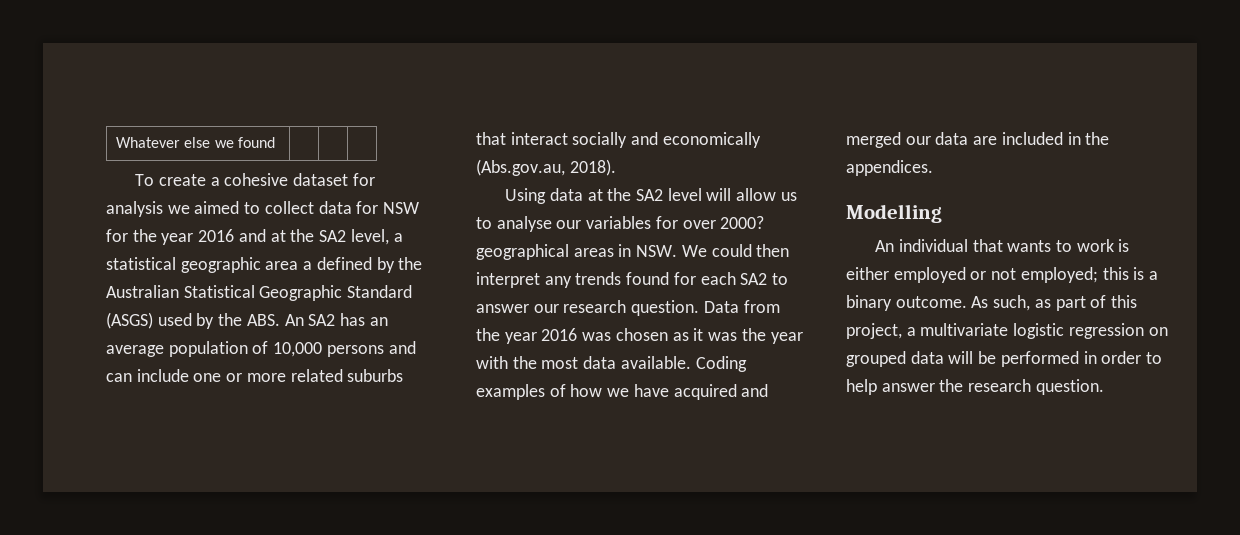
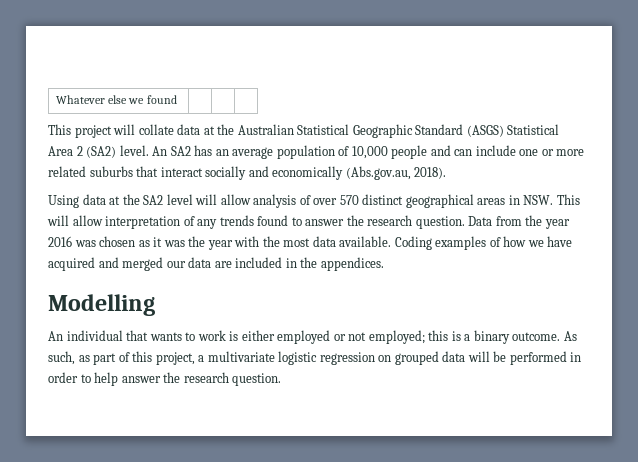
- To create a cohesive dataset for analysis we aimed to collect data for NSW for the year 2016 and at the SA2 level, a statistical geographic area a defined by the Australian Statistical Geographic Standard (ASGS) used by the ABS. An SA2 has an average population of 10,000 persons and can include one or more related suburbs that interact socially and economically (Abs.gov.au, 2018).
+ This project will collate data at the Australian Statistical Geographic Standard (ASGS) Statistical Area 2 (SA2) level. An SA2 has an average population of 10,000 people and can include one or more related suburbs that interact socially and economically (Abs.gov.au, 2018).
- Using data at the SA2 level will allow us to analyse our variables for over 2000? geographical areas in NSW. We could then interpret any trends found for each SA2 to answer our research question.
+ Using data at the SA2 level will allow analysis of over 570 distinct geographical areas in NSW. This will allow interpretation of any trends found to answer the research question.

